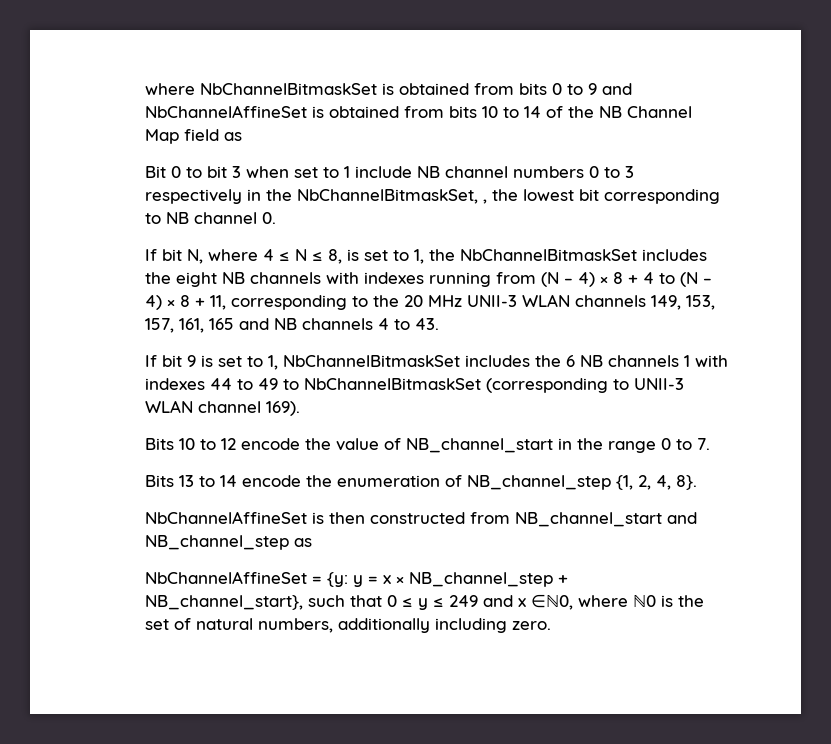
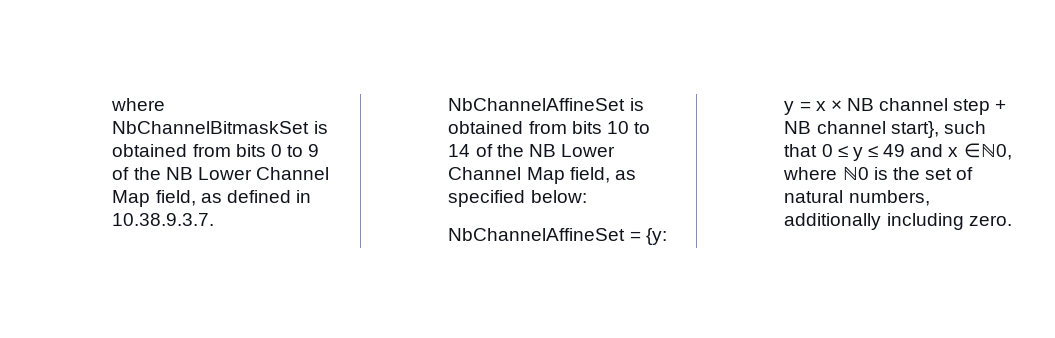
- where NbChannelBitmaskSet is obtained from bits 0 to 9 and NbChannelAffineSet is obtained from bits 10 to 14 of the NB Channel Map field as
- Bit 0 to bit 3 when set to 1 include NB channel numbers 0 to 3 respectively in the NbChannelBitmaskSet, , the lowest bit corresponding to NB channel 0.
- If bit N, where 4 ≤ N ≤ 8, is set to 1, the NbChannelBitmaskSet includes the eight NB channels with indexes running from (N – 4) × 8 + 4 to (N – 4) × 8 + 11, corresponding to the 20 MHz UNII-3 WLAN channels 149, 153, 157, 161, 165 and NB channels 4 to 43.
- If bit 9 is set to 1, NbChannelBitmaskSet includes the 6 NB channels 1 with indexes 44 to 49 to NbChannelBitmaskSet (corresponding to UNII-3 WLAN channel 169).
- Bits 10 to 12 encode the value of NB_channel_start in the range 0 to 7.
- Bits 13 to 14 encode the enumeration of NB_channel_step {1, 2, 4, 8}.
- NbChannelAffineSet is then constructed from NB_channel_start and NB_channel_step as
+ where NbChannelBitmaskSet is obtained from bits 0 to 9 of the NB Lower Channel Map field, as defined in 10.38.9.3.7. NbChannelAffineSet is obtained from bits 10 to 14 of the NB Lower Channel Map field, as specified below:
- NbChannelAffineSet = {y: y = x × NB_channel_step + NB_channel_start}, such that 0 ≤ y ≤ 249 and x ∈ℕ0, where ℕ0 is the set of natural numbers, additionally including zero.
+ NbChannelAffineSet = {y: y = x × NB channel step + NB channel start}, such that 0 ≤ y ≤ 49 and x ∈ℕ0, where ℕ0 is the set of natural numbers, additionally including zero.

